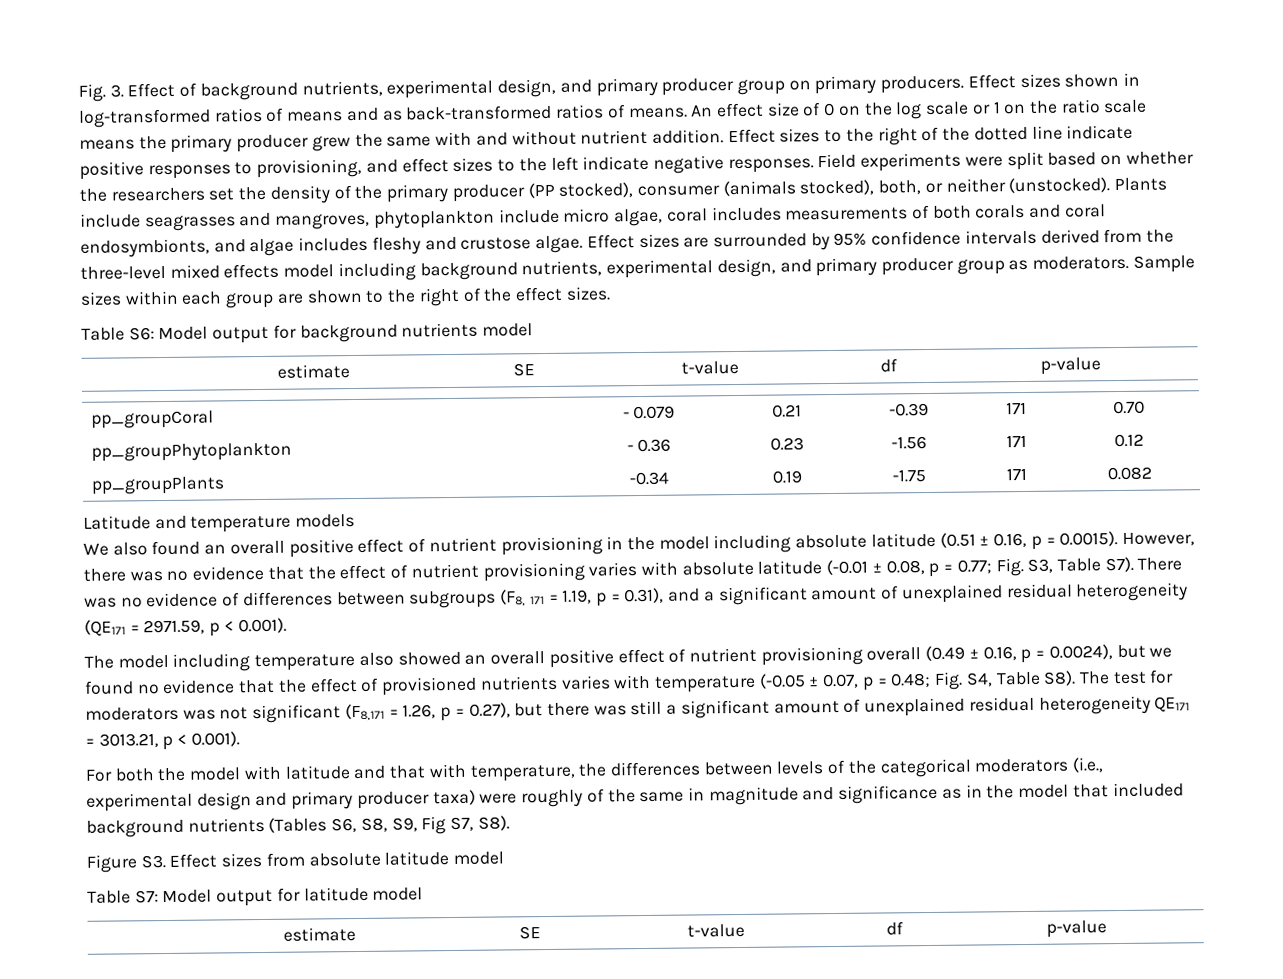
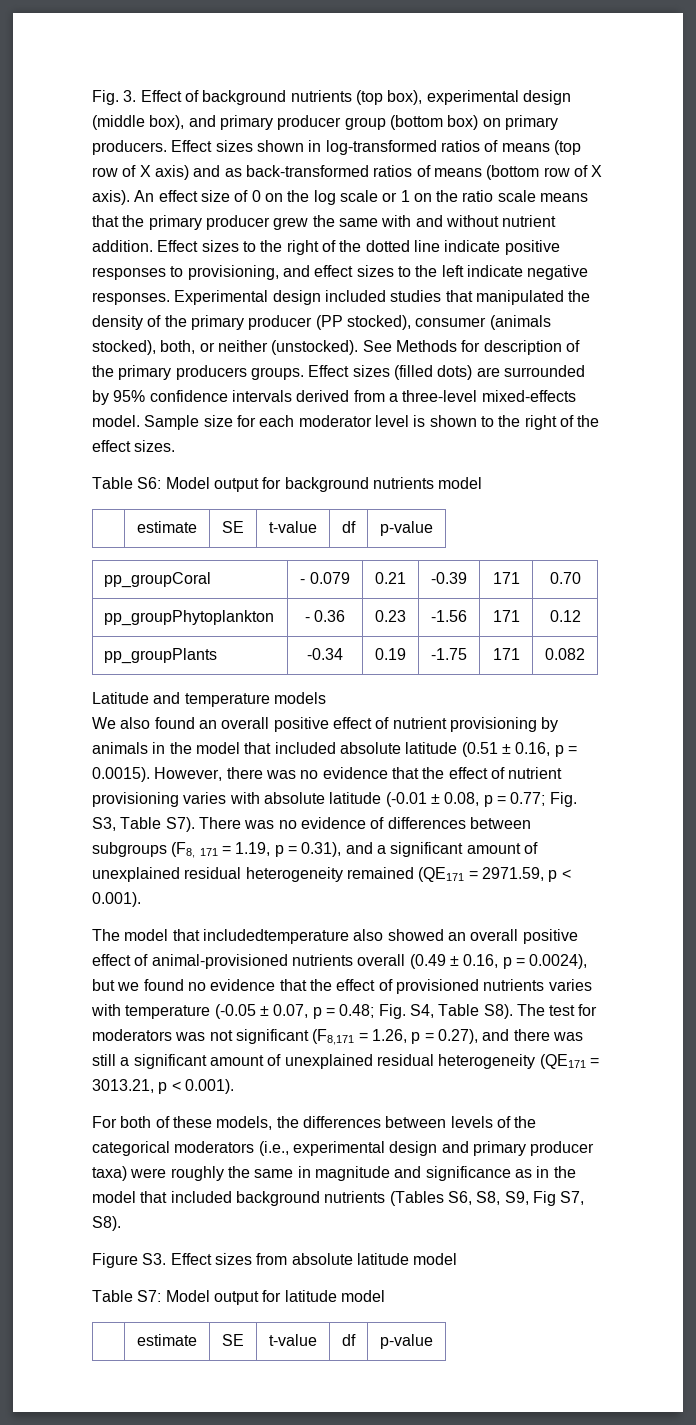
- Fig. 3. Effect of background nutrients, experimental design, and primary producer group on primary producers.
+ Fig. 3. Effect of background nutrients (top box), experimental design (middle box), and primary producer group (bottom box) on primary producers.
- Effect sizes shown in log-transformed ratios of means and as back-transformed ratios of means.
+ Effect sizes shown in log-transformed ratios of means (top row of X axis) and as back-transformed ratios of means (bottom row of X axis).
- An effect size of 0 on the log scale or 1 on the ratio scale means the primary producer grew the same with and without nutrient addition.
+ An effect size of 0 on the log scale or 1 on the ratio scale means that the primary producer grew the same with and without nutrient addition.
- Field experiments were split based on whether the researchers set the density of the primary producer (PP stocked), consumer (animals stocked), both, or neither (unstocked).
+ Experimental design included studies that manipulated the density of the primary producer (PP stocked), consumer (animals stocked), both, or neither (unstocked).
- Plants include seagrasses and mangroves, phytoplankton include micro algae, coral includes measurements of both corals and coral endosymbionts, and algae includes fleshy and crustose algae. Effect sizes are surrounded by 95% confidence intervals derived from the three-level mixed effects model including background nutrients, experimental design, and primary producer group as moderators. Sample sizes within each group are shown to the right of the effect sizes.
+ See Methods for description of the primary producers groups. Effect sizes (filled dots) are surrounded by 95% confidence intervals derived from a three-level mixed-effects model. Sample size for each moderator level is shown to the right of the effect sizes.
- We also found an overall positive effect of nutrient provisioning in the model including absolute latitude (0.51 ± 0.16, p = 0.0015). However, there was no evidence that the effect of nutrient provisioning varies with absolute latitude (-0.01 ± 0.08, p = 0.77;
+ We also found an overall positive effect of nutrient provisioning by animals in the model that included absolute latitude (0.51 ± 0.16, p = 0.0015). However, there was no evidence that the effect of nutrient provisioning varies with absolute latitude (-0.01 ± 0.08, p = 0.77;
- Fig. S3, Table S7). There was no evidence of differences between subgroups (F8, 171 = 1.19, p = 0.31), and a significant amount of unexplained residual heterogeneity (QE171 = 2971.59, p < 0.001).
+ Fig. S3, Table S7). There was no evidence of differences between subgroups (F8, 171 = 1.19, p = 0.31), and a significant amount of unexplained residual heterogeneity remained (QE171 = 2971.59, p < 0.001).
- The model including temperature also showed an overall positive effect of nutrient provisioning overall (0.49 ± 0.16, p = 0.0024), but we found no evidence that the effect of provisioned nutrients varies with temperature (-0.05 ± 0.07, p = 0.48;
+ The model that includedtemperature also showed an overall positive effect of animal-provisioned nutrients overall (0.49 ± 0.16, p = 0.0024), but we found no evidence that the effect of provisioned nutrients varies with temperature (-0.05 ± 0.07, p = 0.48;
- Fig. S4, Table S8). The test for moderators was not significant (F8,171 = 1.26, p = 0.27), but there was still a significant amount of unexplained residual heterogeneity QE171 = 3013.21, p < 0.001).
+ Fig. S4, Table S8). The test for moderators was not significant (F8,171 = 1.26, p = 0.27), and there was still a significant amount of unexplained residual heterogeneity (QE171 = 3013.21, p < 0.001).
- For both the model with latitude and that with temperature, the differences between levels of the categorical moderators (i.e., experimental design and primary producer taxa) were roughly of the same in magnitude and significance as in the model that included background nutrients (Tables S6, S8, S9, Fig S7, S8).
+ For both of these models, the differences between levels of the categorical moderators (i.e., experimental design and primary producer taxa) were roughly the same in magnitude and significance as in the model that included background nutrients (Tables S6, S8, S9, Fig S7, S8).

